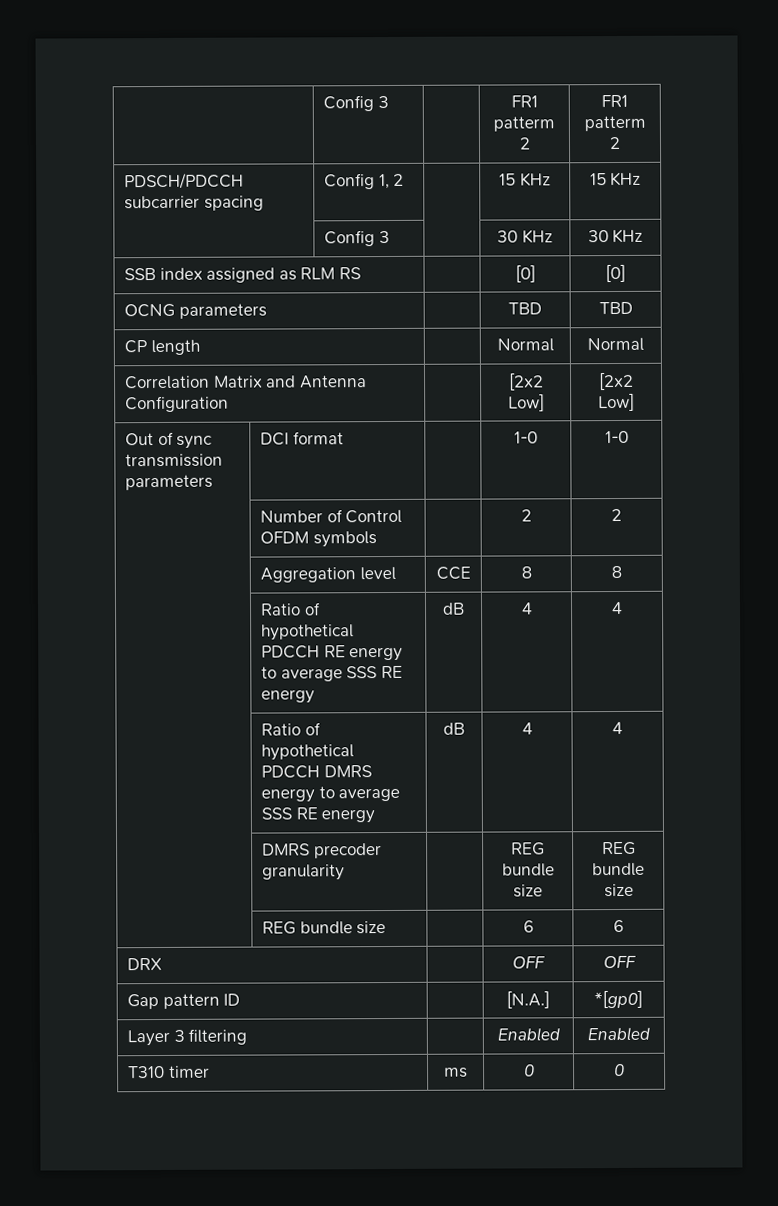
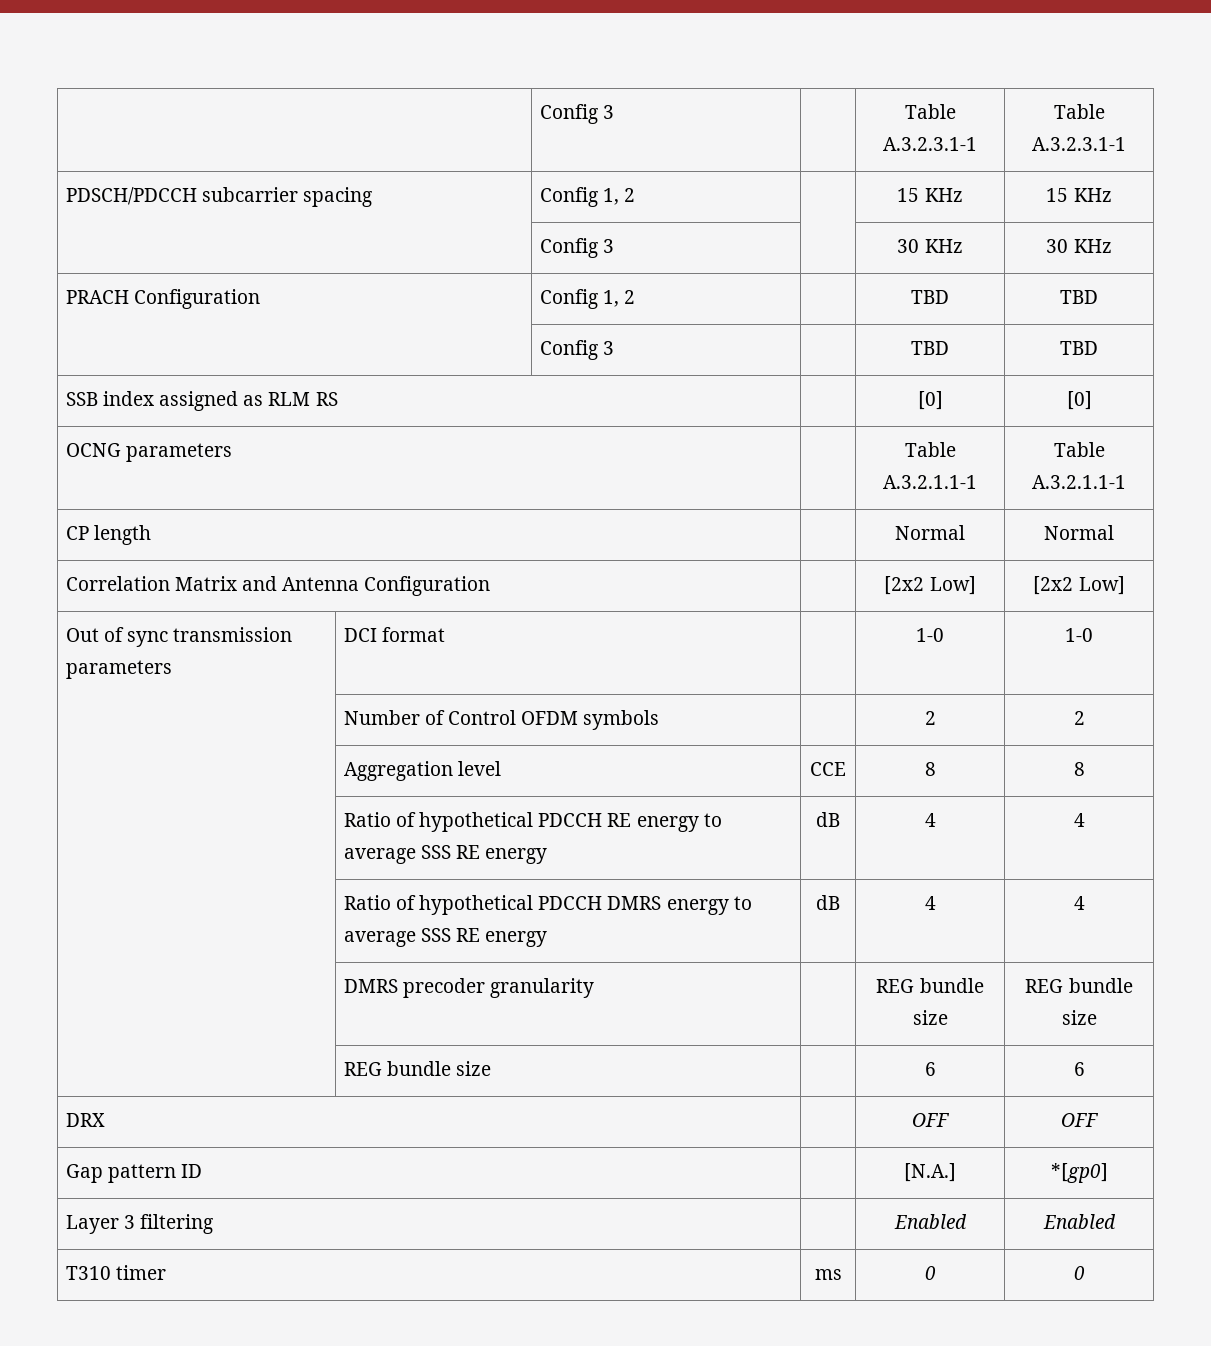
- | Config 3 | | FR1 patterm 2 | FR1 patterm 2
+ | Config 3 | | Table A.3.2.3.1-1 | Table A.3.2.3.1-1
+ PRACH Configuration | Config 1, 2 | | TBD | TBD
+ | Config 3 | | TBD | TBD
- OCNG parameters | | TBD | TBD
+ OCNG parameters | | Table A.3.2.1.1-1 | Table A.3.2.1.1-1

